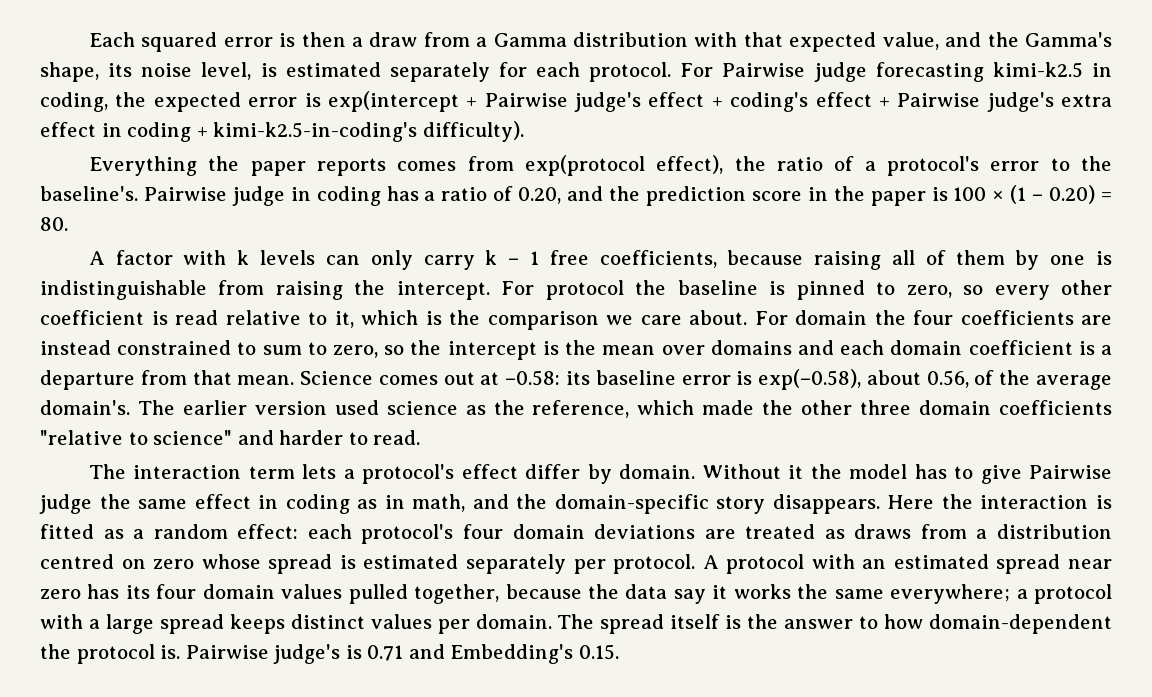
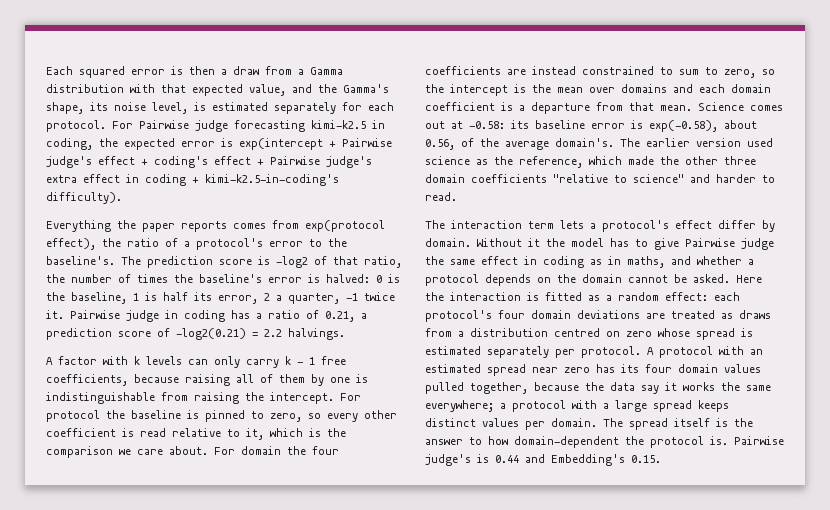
+ The prediction score is −log2 of that ratio, the number of times the baseline's error is halved: 0 is the baseline, 1 is half its error, 2 a quarter, −1 twice it.
- Pairwise judge in coding has a ratio of 0.20, and the prediction score in the paper is 100 × (1 − 0.20) = 80.
+ Pairwise judge in coding has a ratio of 0.21, a prediction score of −log2(0.21) = 2.2 halvings.
- Without it the model has to give Pairwise judge the same effect in coding as in math, and the domain-specific story disappears.
+ Without it the model has to give Pairwise judge the same effect in coding as in maths, and whether a protocol depends on the domain cannot be asked.
- Pairwise judge's is 0.71 and Embedding's 0.15.
+ Pairwise judge's is 0.44 and Embedding's 0.15.

